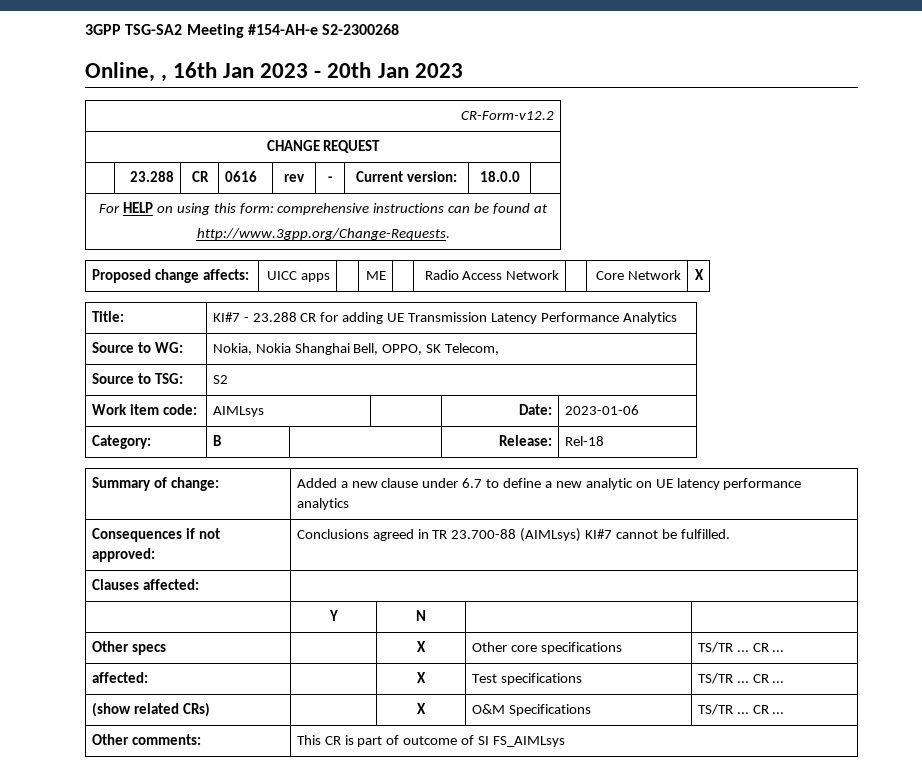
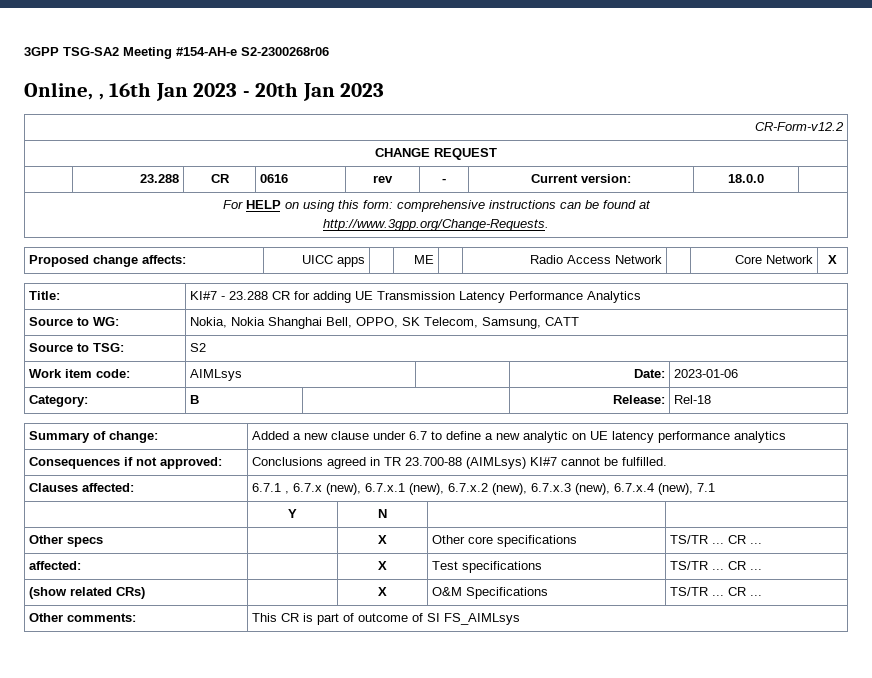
- 3GPP TSG-SA2 Meeting #154-AH-e S2-2300268
+ 3GPP TSG-SA2 Meeting #154-AH-e S2-2300268r06
- Source to WG: | Nokia, Nokia Shanghai Bell, OPPO, SK Telecom,
+ Source to WG: | Nokia, Nokia Shanghai Bell, OPPO, SK Telecom, Samsung, CATT
- Clauses affected: |
+ Clauses affected: | 6.7.1 , 6.7.x (new), 6.7.x.1 (new), 6.7.x.2 (new), 6.7.x.3 (new), 6.7.x.4 (new), 7.1

